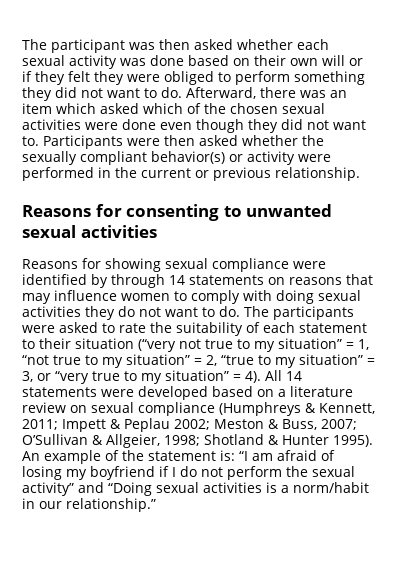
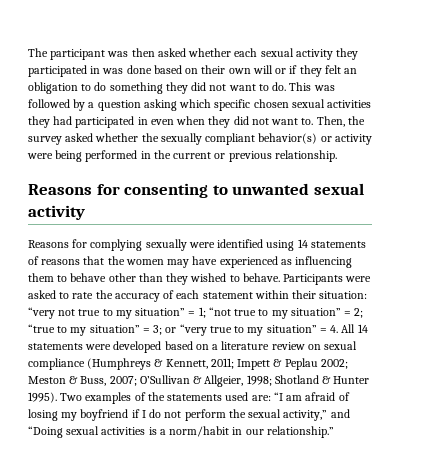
- The participant was then asked whether each sexual activity was done based on their own will or if they felt they were obliged to perform something they did not want to do.
+ The participant was then asked whether each sexual activity they participated in was done based on their own will or if they felt an obligation to do something they did not want to do.
- Afterward, there was an item which asked which of the chosen sexual activities were done even though they did not want to.
+ This was followed by a question asking which specific chosen sexual activities they had participated in even when they did not want to.
- Participants were then asked whether the sexually compliant behavior(s) or activity were performed in the current or previous relationship.
+ Then, the survey asked whether the sexually compliant behavior(s) or activity were being performed in the current or previous relationship.
- Reasons for consenting to unwanted sexual activities
- Reasons for showing sexual compliance were identified by through 14 statements on reasons that may influence women to comply with doing sexual activities they do not want to do. The participants were asked to rate the suitability of each statement to their situation (“very not true to my situation” = 1, “not true to my situation” = 2, “true to my situation” = 3, or “very true to my situation” = 4). All 14 statements were developed based on a literature review on sexual compliance (Humphreys & Kennett, 2011;
+ Reasons for consenting to unwanted sexual activity
+ Reasons for complying sexually were identified using 14 statements of reasons that the women may have experienced as influencing them to behave other than they wished to behave. Participants were asked to rate the accuracy of each statement within their situation: “very not true to my situation” = 1; “not true to my situation” = 2; “true to my situation” = 3; or “very true to my situation” = 4. All 14 statements were developed based on a literature review on sexual compliance (Humphreys & Kennett, 2011;
- An example of the statement is: “I am afraid of losing my boyfriend if I do not perform the sexual activity” and “Doing sexual activities is a norm/habit in our relationship.”
+ Two examples of the statements used are: “I am afraid of losing my boyfriend if I do not perform the sexual activity,” and “Doing sexual activities is a norm/habit in our relationship.”

